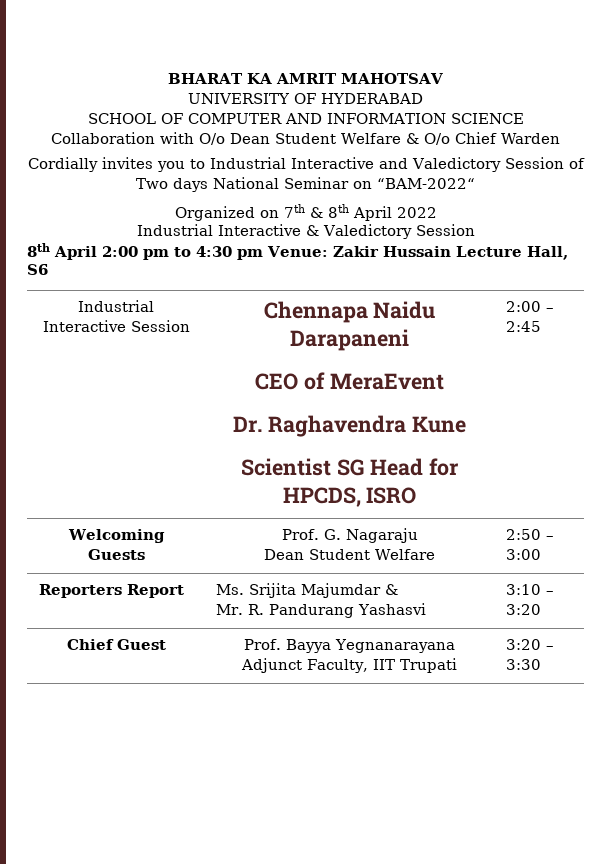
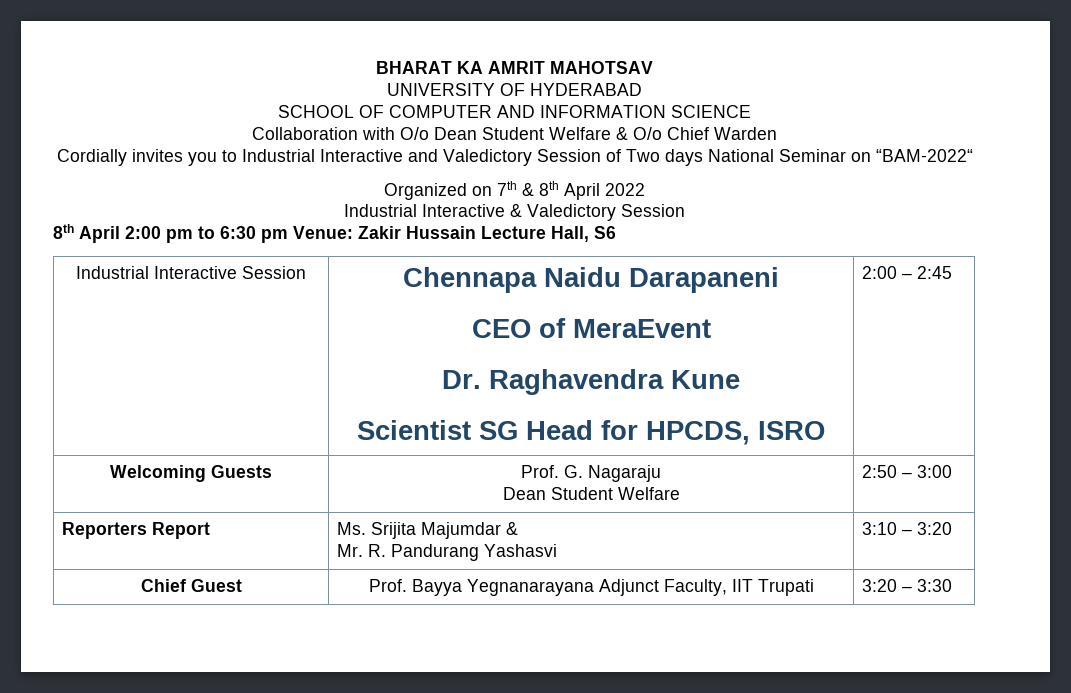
- 8th April 2:00 pm to 4:30 pm Venue: Zakir Hussain Lecture Hall, S6
+ 8th April 2:00 pm to 6:30 pm Venue: Zakir Hussain Lecture Hall, S6

